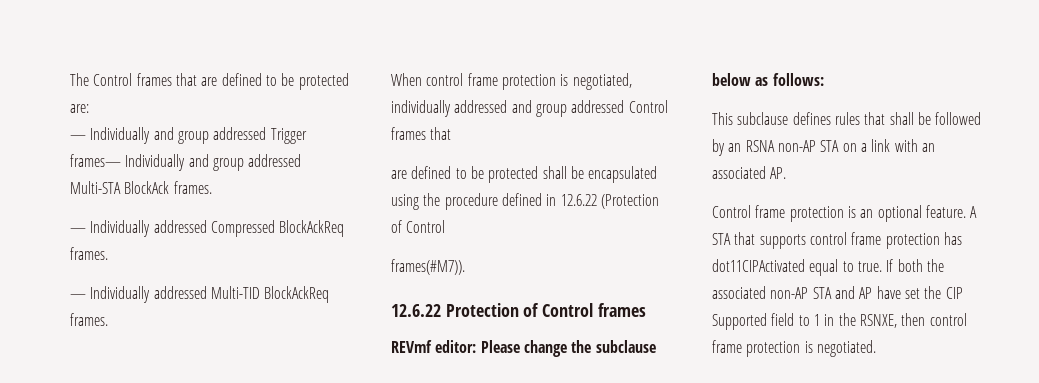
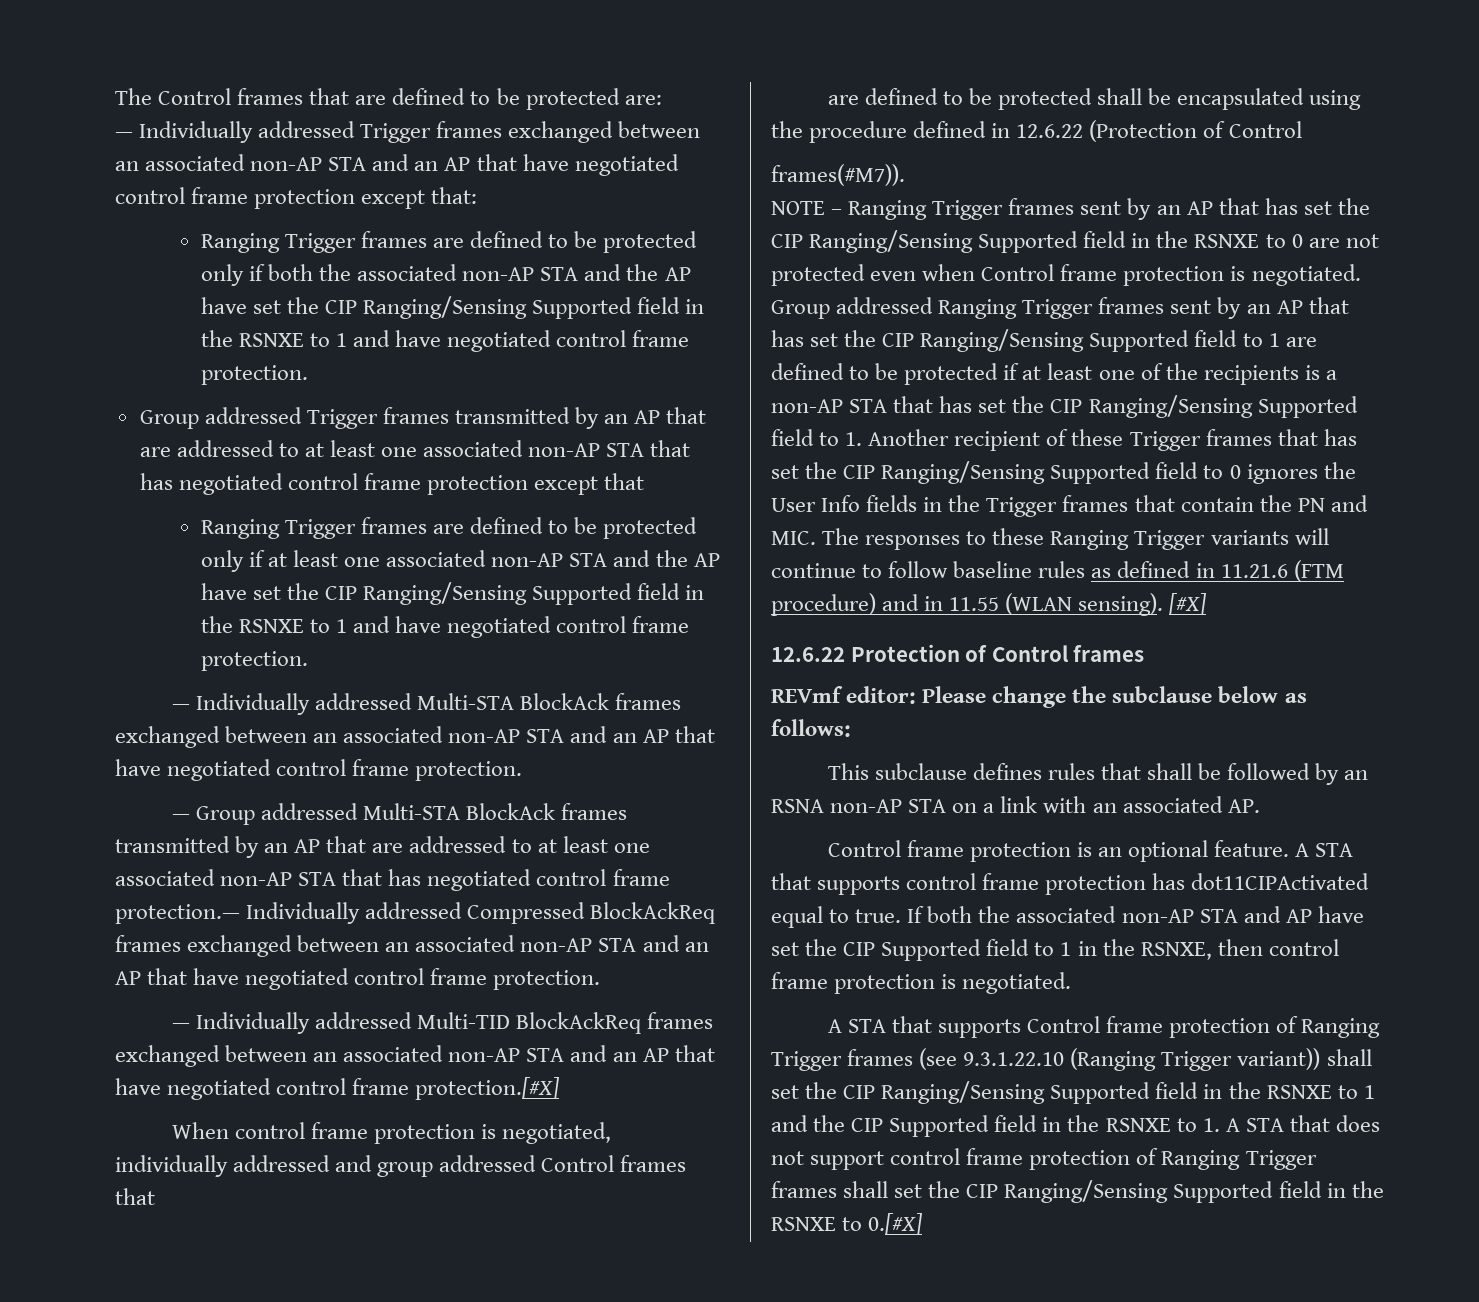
- — Individually and group addressed Trigger frames— Individually and group addressed Multi-STA BlockAck frames.
- — Individually addressed Compressed BlockAckReq frames.
+ — Individually addressed Trigger frames exchanged between an associated non-AP STA and an AP that have negotiated control frame protection except that:
+ Ranging Trigger frames are defined to be protected only if both the associated non-AP STA and the AP have set the CIP Ranging/Sensing Supported field in the RSNXE to 1 and have negotiated control frame protection.
+ Group addressed Trigger frames transmitted by an AP that are addressed to at least one associated non-AP STA that has negotiated control frame protection except that
+ Ranging Trigger frames are defined to be protected only if at least one associated non-AP STA and the AP have set the CIP Ranging/Sensing Supported field in the RSNXE to 1 and have negotiated control frame protection.
+ — Individually addressed Multi-STA BlockAck frames exchanged between an associated non-AP STA and an AP that have negotiated control frame protection.
+ — Group addressed Multi-STA BlockAck frames transmitted by an AP that are addressed to at least one associated non-AP STA that has negotiated control frame protection.— Individually addressed Compressed BlockAckReq frames exchanged between an associated non-AP STA and an AP that have negotiated control frame protection.
- — Individually addressed Multi-TID BlockAckReq frames.
+ — Individually addressed Multi-TID BlockAckReq frames exchanged between an associated non-AP STA and an AP that have negotiated control frame protection.[#X]
+ NOTE – Ranging Trigger frames sent by an AP that has set the CIP Ranging/Sensing Supported field in the RSNXE to 0 are not protected even when Control frame protection is negotiated. Group addressed Ranging Trigger frames sent by an AP that has set the CIP Ranging/Sensing Supported field to 1 are defined to be protected if at least one of the recipients is a non-AP STA that has set the CIP Ranging/Sensing Supported field to 1. Another recipient of these Trigger frames that has set the CIP Ranging/Sensing Supported field to 0 ignores the User Info fields in the Trigger frames that contain the PN and MIC. The responses to these Ranging Trigger variants will continue to follow baseline rules as defined in 11.21.6 (FTM procedure) and in 11.55 (WLAN sensing). [#X]
+ A STA that supports Control frame protection of Ranging Trigger frames (see 9.3.1.22.10 (Ranging Trigger variant)) shall set the CIP Ranging/Sensing Supported field in the RSNXE to 1 and the CIP Supported field in the RSNXE to 1. A STA that does not support control frame protection of Ranging Trigger frames shall set the CIP Ranging/Sensing Supported field in the RSNXE to 0.[#X]

